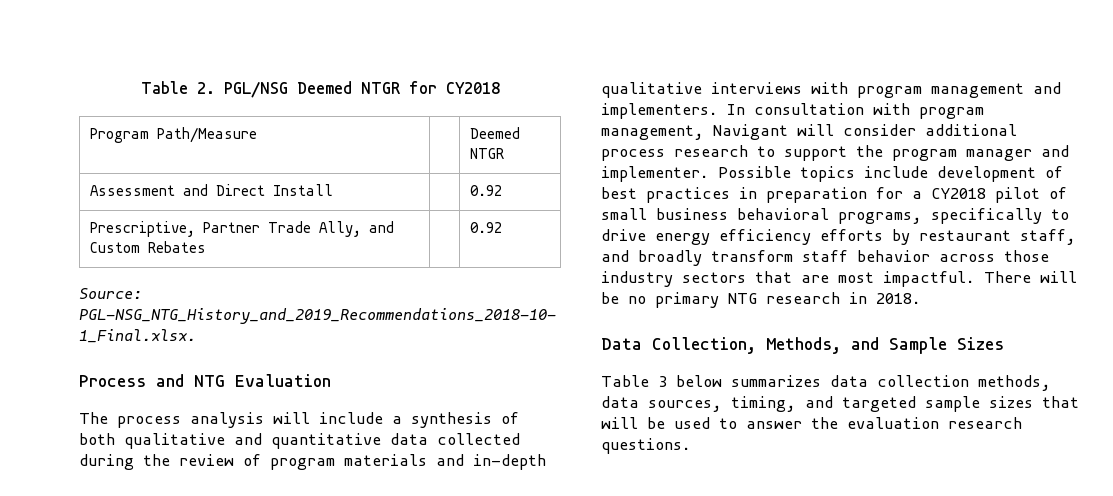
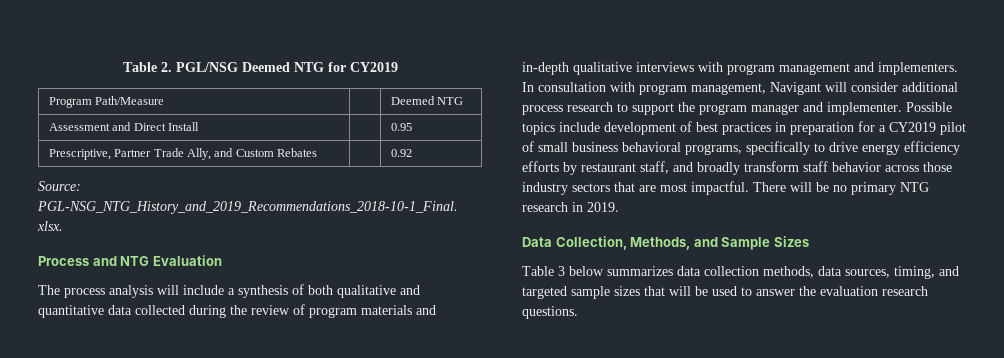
- Table 2. PGL/NSG Deemed NTGR for CY2018
+ Table 2. PGL/NSG Deemed NTG for CY2019
- Program Path/Measure | | Deemed NTGR
+ Program Path/Measure | | Deemed NTG
- Assessment and Direct Install | | 0.92
+ Assessment and Direct Install | | 0.95
- Possible topics include development of best practices in preparation for a CY2018 pilot of small business behavioral programs, specifically to drive energy efficiency efforts by restaurant staff, and broadly transform staff behavior across those industry sectors that are most impactful.
+ Possible topics include development of best practices in preparation for a CY2019 pilot of small business behavioral programs, specifically to drive energy efficiency efforts by restaurant staff, and broadly transform staff behavior across those industry sectors that are most impactful.
- There will be no primary NTG research in 2018.
+ There will be no primary NTG research in 2019.

